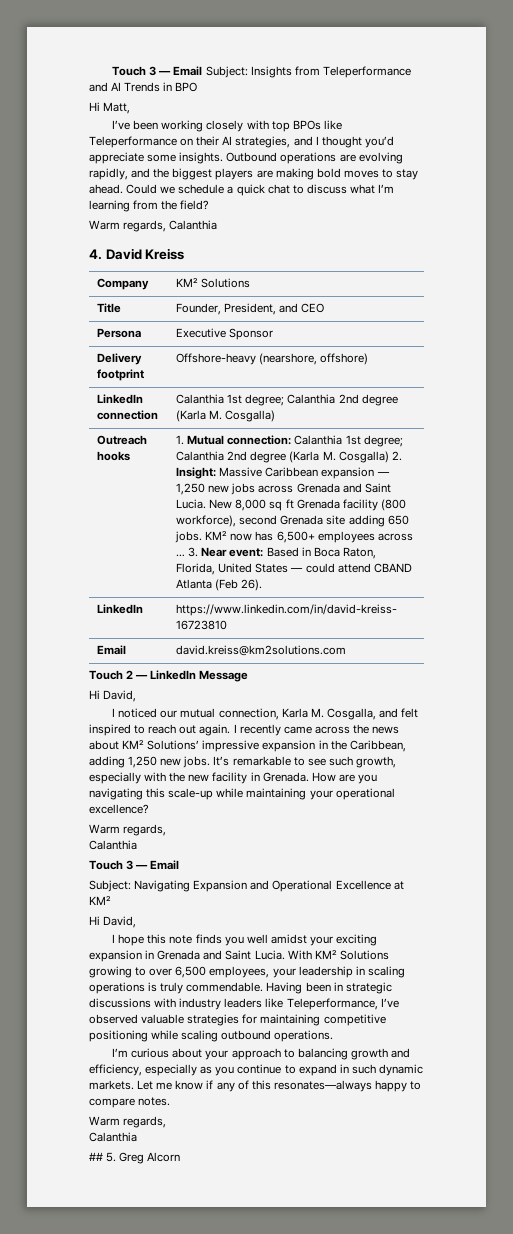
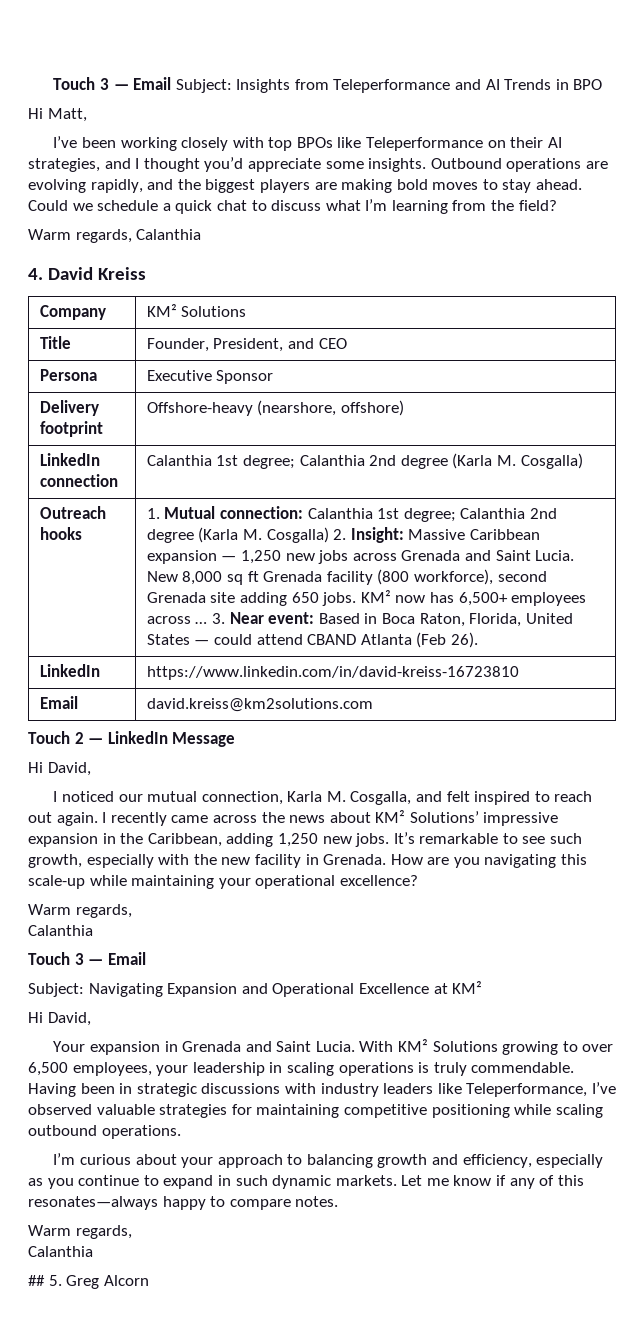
- I hope this note finds you well amidst your exciting expansion in Grenada and Saint Lucia.
+ Your expansion in Grenada and Saint Lucia.

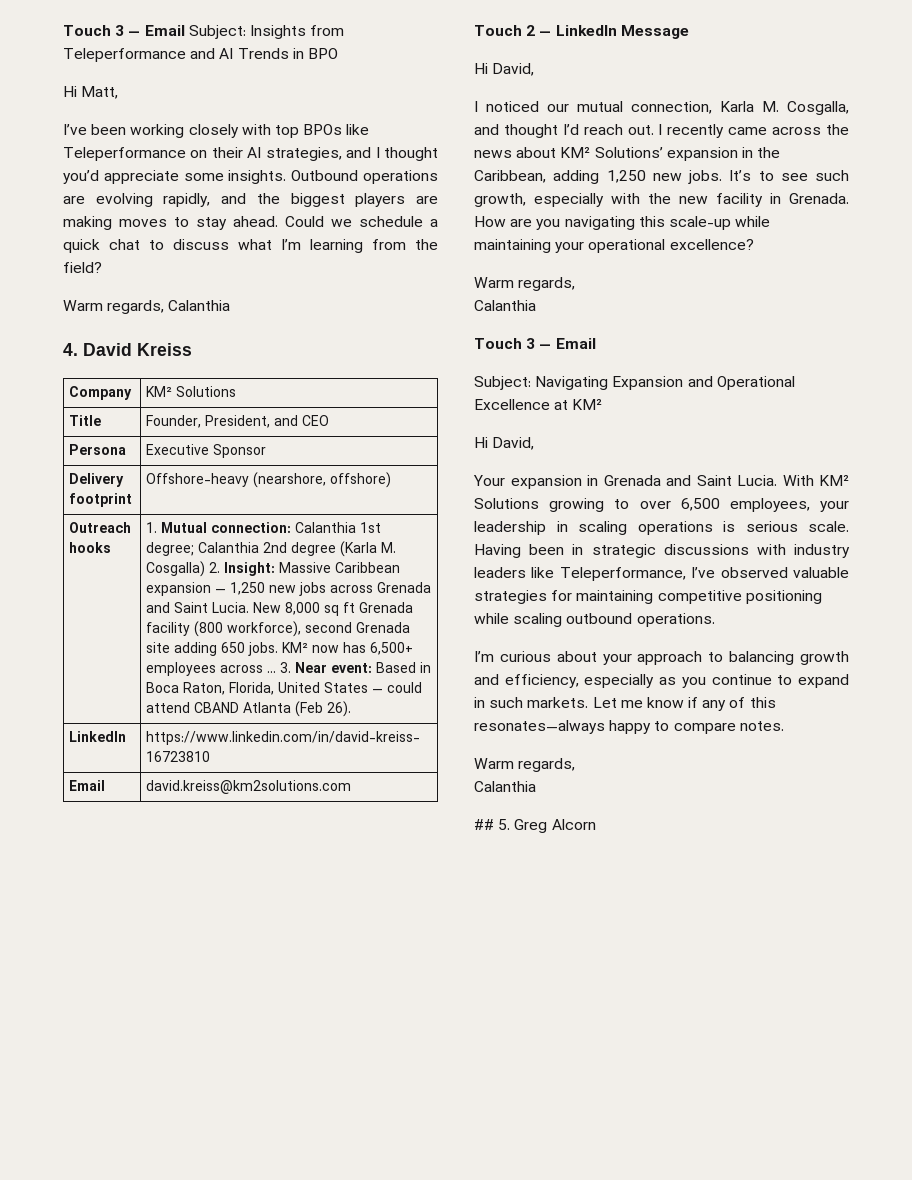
- Outbound operations are evolving rapidly, and the biggest players are making bold moves to stay ahead.
+ Outbound operations are evolving rapidly, and the biggest players are making moves to stay ahead.
- LinkedIn connection | Calanthia 1st degree; Calanthia 2nd degree (Karla M. Cosgalla)
- I noticed our mutual connection, Karla M. Cosgalla, and felt inspired to reach out again.
+ I noticed our mutual connection, Karla M. Cosgalla, and thought I’d reach out.
- I recently came across the news about KM² Solutions’ impressive expansion in the Caribbean, adding 1,250 new jobs.
+ I recently came across the news about KM² Solutions’ expansion in the Caribbean, adding 1,250 new jobs.
- It’s remarkable to see such growth, especially with the new facility in Grenada.
+ It’s to see such growth, especially with the new facility in Grenada.
- With KM² Solutions growing to over 6,500 employees, your leadership in scaling operations is truly commendable.
+ With KM² Solutions growing to over 6,500 employees, your leadership in scaling operations is serious scale.
- I’m curious about your approach to balancing growth and efficiency, especially as you continue to expand in such dynamic markets.
+ I’m curious about your approach to balancing growth and efficiency, especially as you continue to expand in such markets.

